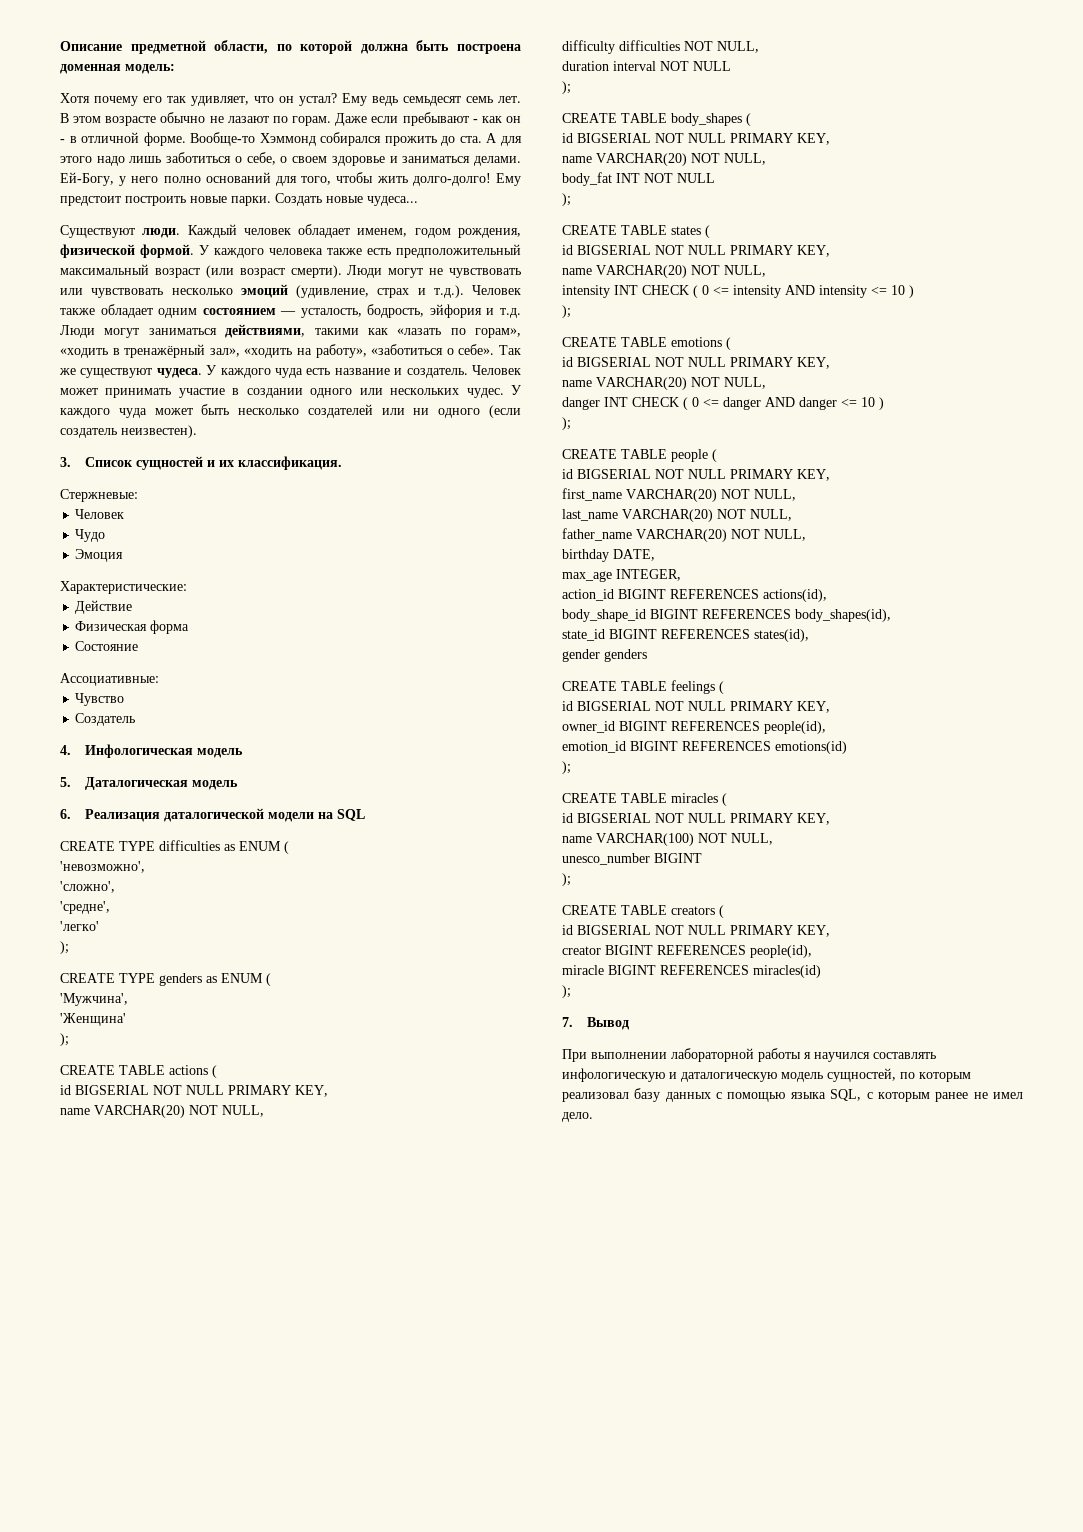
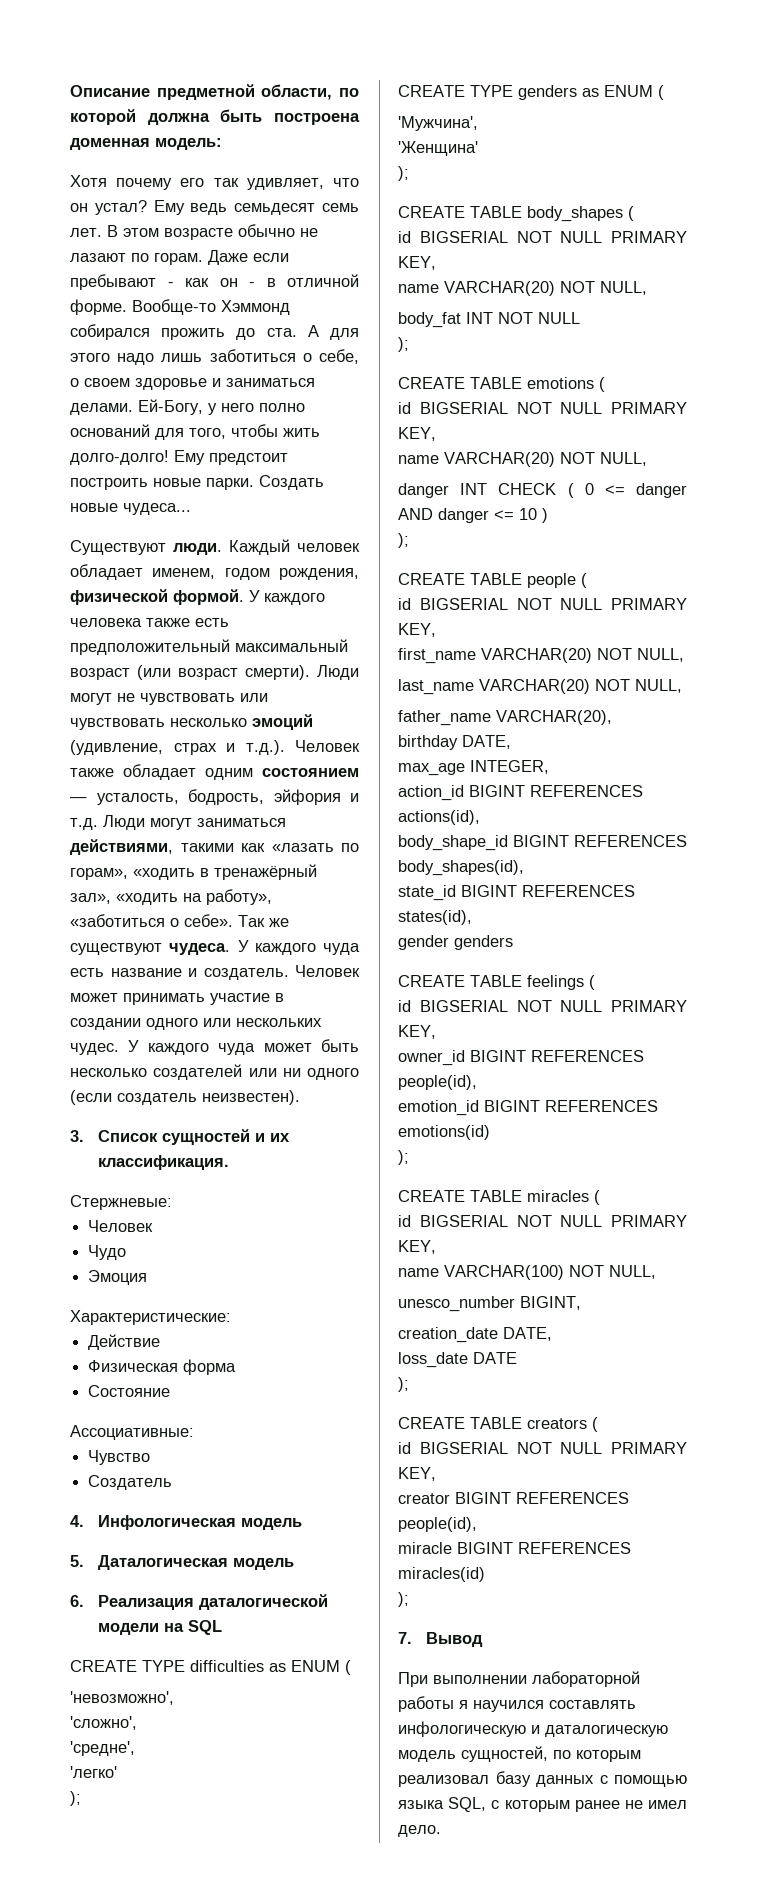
- CREATE TABLE actions (
- id BIGSERIAL NOT NULL PRIMARY KEY,
- name VARCHAR(20) NOT NULL,
- difficulty difficulties NOT NULL,
- duration interval NOT NULL
- );
- CREATE TABLE states (
- id BIGSERIAL NOT NULL PRIMARY KEY,
- name VARCHAR(20) NOT NULL,
- intensity INT CHECK ( 0 <= intensity AND intensity <= 10 )
- );
- father_name VARCHAR(20) NOT NULL,
+ father_name VARCHAR(20),
- unesco_number BIGINT
+ unesco_number BIGINT,
+ creation_date DATE,
+ loss_date DATE

